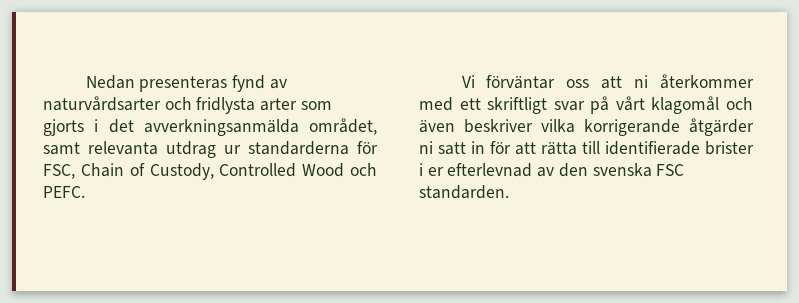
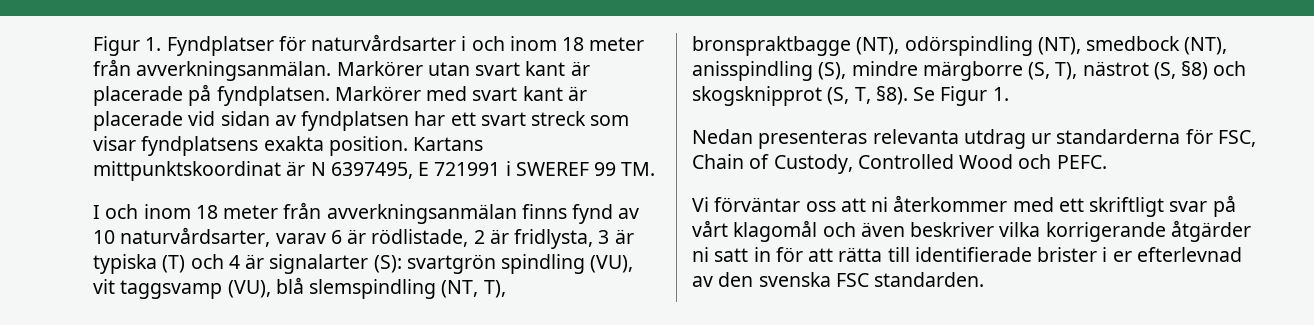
- Nedan presenteras fynd av naturvårdsarter och fridlysta arter som gjorts i det avverkningsanmälda området, samt relevanta utdrag ur standarderna för FSC, Chain of Custody, Controlled Wood och PEFC.
+ Figur 1. Fyndplatser för naturvårdsarter i och inom 18 meter från avverkningsanmälan. Markörer utan svart kant är placerade på fyndplatsen. Markörer med svart kant är placerade vid sidan av fyndplatsen har ett svart streck som visar fyndplatsens exakta position. Kartans mittpunktskoordinat är N 6397495, E 721991 i SWEREF 99 TM.
+ I och inom 18 meter från avverkningsanmälan finns fynd av 10 naturvårdsarter, varav 6 är rödlistade, 2 är fridlysta, 3 är typiska (T) och 4 är signalarter (S): svartgrön spindling (VU), vit taggsvamp (VU), blå slemspindling (NT, T), bronspraktbagge (NT), odörspindling (NT), smedbock (NT), anisspindling (S), mindre märgborre (S, T), nästrot (S, §8) och skogsknipprot (S, T, §8). Se Figur 1.
+ Nedan presenteras relevanta utdrag ur standarderna för FSC, Chain of Custody, Controlled Wood och PEFC.

